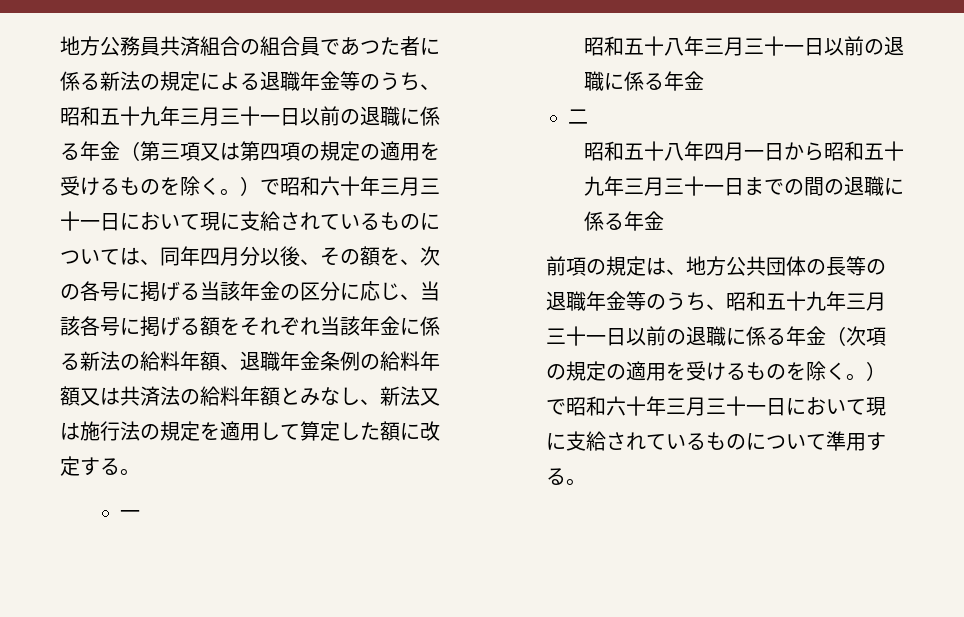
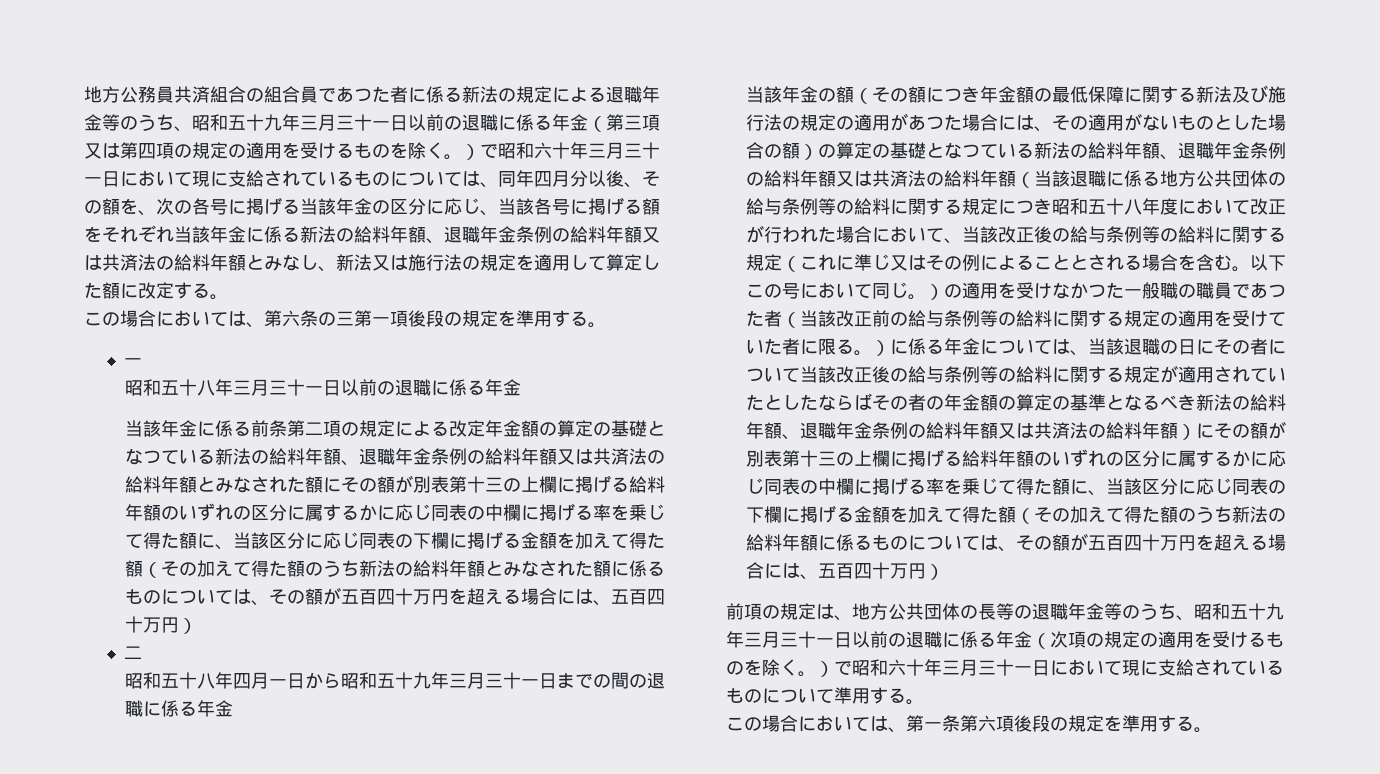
+ この場合においては、第六条の三第一項後段の規定を準用する。
+ 当該年金に係る前条第二項の規定による改定年金額の算定の基礎となつている新法の給料年額、退職年金条例の給料年額又は共済法の給料年額とみなされた額にその額が別表第十三の上欄に掲げる給料年額のいずれの区分に属するかに応じ同表の中欄に掲げる率を乗じて得た額に、当該区分に応じ同表の下欄に掲げる金額を加えて得た額（その加えて得た額のうち新法の給料年額とみなされた額に係るものについては、その額が五百四十万円を超える場合には、五百四十万円）
+ 当該年金の額（その額につき年金額の最低保障に関する新法及び施行法の規定の適用があつた場合には、その適用がないものとした場合の額）の算定の基礎となつている新法の給料年額、退職年金条例の給料年額又は共済法の給料年額（当該退職に係る地方公共団体の給与条例等の給料に関する規定につき昭和五十八年度において改正が行われた場合において、当該改正後の給与条例等の給料に関する規定（これに準じ又はその例によることとされる場合を含む。以下この号において同じ。）の適用を受けなかつた一般職の職員であつた者（当該改正前の給与条例等の給料に関する規定の適用を受けていた者に限る。）に係る年金については、当該退職の日にその者について当該改正後の給与条例等の給料に関する規定が適用されていたとしたならばその者の年金額の算定の基準となるべき新法の給料年額、退職年金条例の給料年額又は共済法の給料年額）にその額が別表第十三の上欄に掲げる給料年額のいずれの区分に属するかに応じ同表の中欄に掲げる率を乗じて得た額に、当該区分に応じ同表の下欄に掲げる金額を加えて得た額（その加えて得た額のうち新法の給料年額に係るものについては、その額が五百四十万円を超える場合には、五百四十万円）
+ この場合においては、第一条第六項後段の規定を準用する。

